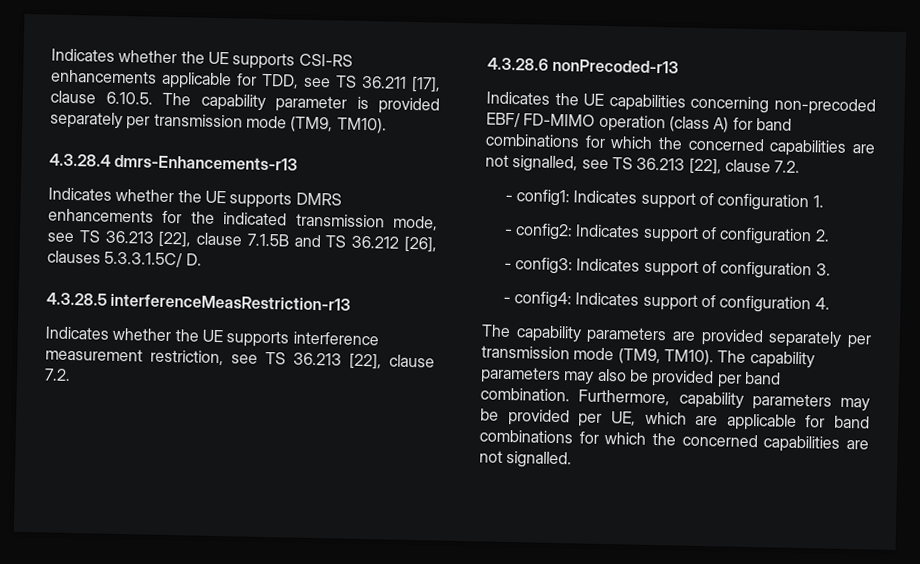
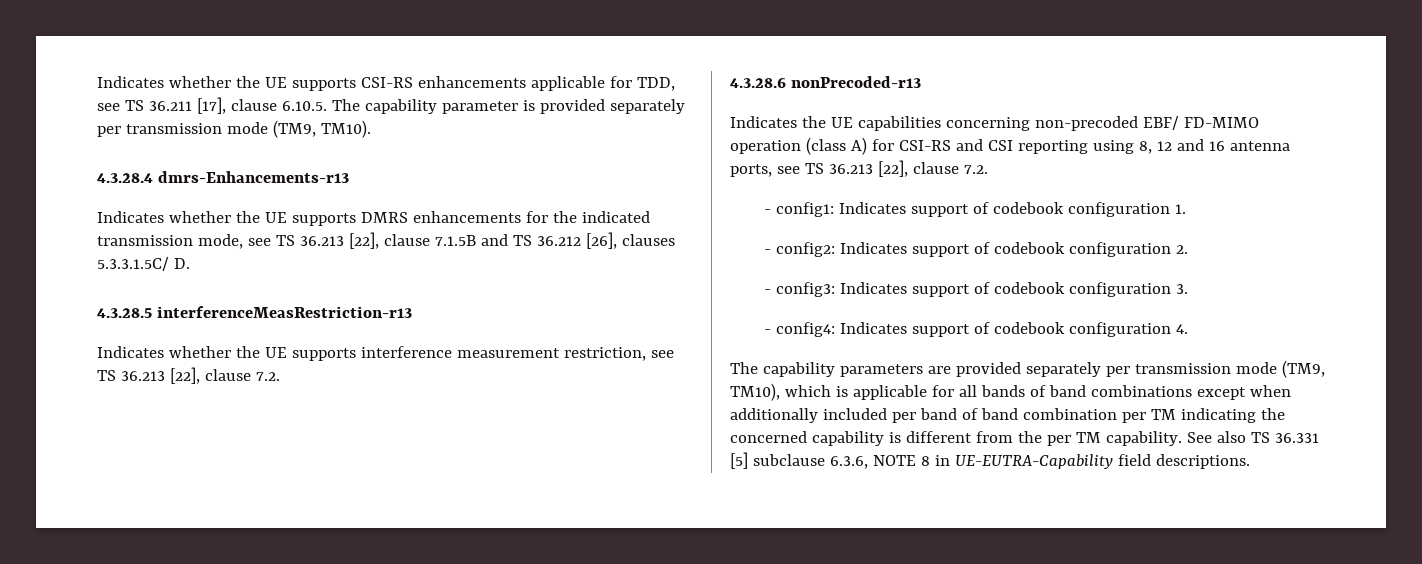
- Indicates the UE capabilities concerning non-precoded EBF/ FD-MIMO operation (class A) for band combinations for which the concerned capabilities are not signalled, see TS 36.213 [22], clause 7.2.
+ Indicates the UE capabilities concerning non-precoded EBF/ FD-MIMO operation (class A) for CSI-RS and CSI reporting using 8, 12 and 16 antenna ports, see TS 36.213 [22], clause 7.2.
- - config1: Indicates support of configuration 1.
+ - config1: Indicates support of codebook configuration 1.
- - config2: Indicates support of configuration 2.
+ - config2: Indicates support of codebook configuration 2.
- - config3: Indicates support of configuration 3.
+ - config3: Indicates support of codebook configuration 3.
- - config4: Indicates support of configuration 4.
+ - config4: Indicates support of codebook configuration 4.
- The capability parameters are provided separately per transmission mode (TM9, TM10). The capability parameters may also be provided per band combination. Furthermore, capability parameters may be provided per UE, which are applicable for band combinations for which the concerned capabilities are not signalled.
+ The capability parameters are provided separately per transmission mode (TM9, TM10), which is applicable for all bands of band combinations except when additionally included per band of band combination per TM indicating the concerned capability is different from the per TM capability. See also TS 36.331 [5] subclause 6.3.6, NOTE 8 in UE-EUTRA-Capability field descriptions.

